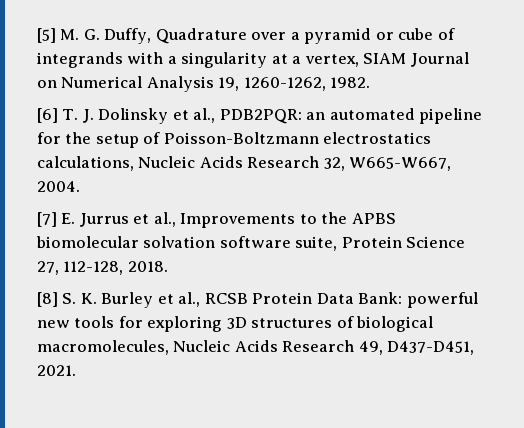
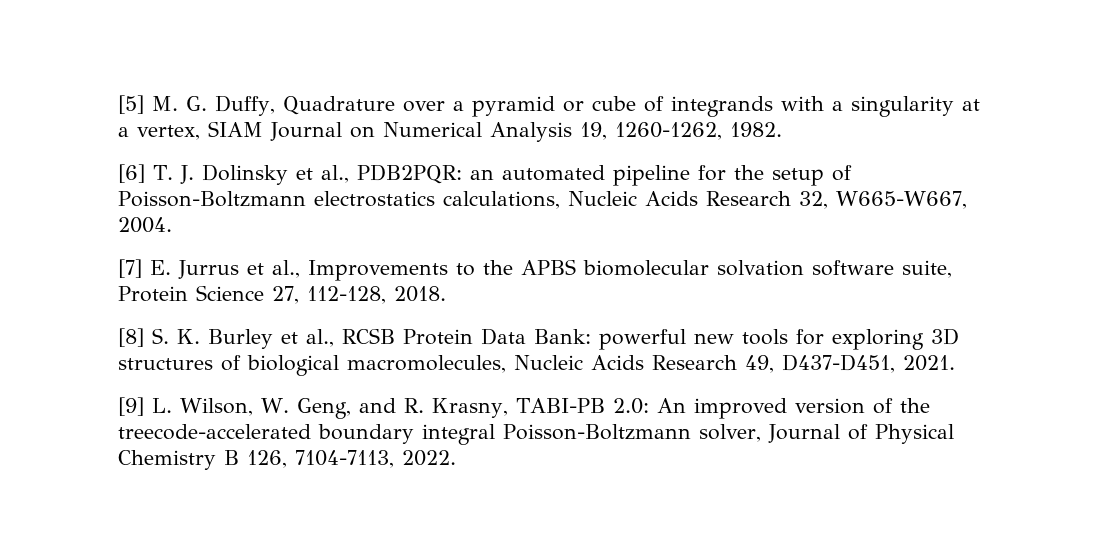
+ [9] L. Wilson, W. Geng, and R. Krasny, TABI-PB 2.0: An improved version of the treecode-accelerated boundary integral Poisson-Boltzmann solver, Journal of Physical Chemistry B 126, 7104-7113, 2022.

